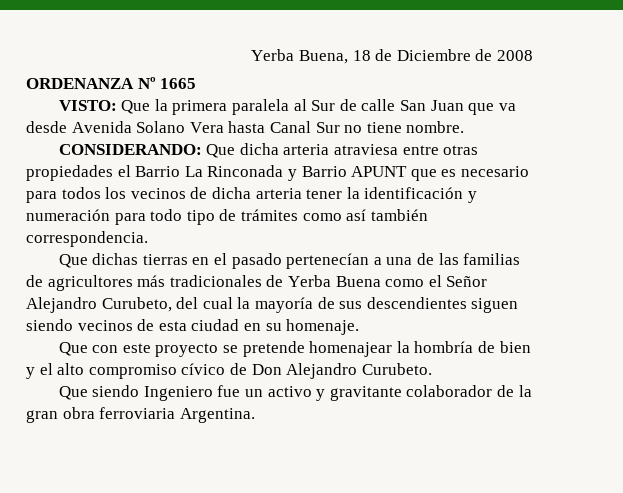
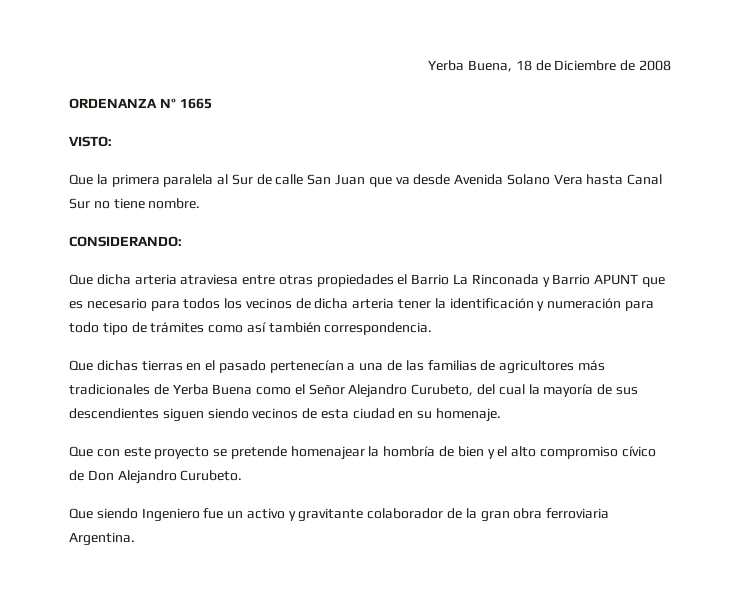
- VISTO: Que la primera paralela al Sur de calle San Juan que va desde Avenida Solano Vera hasta Canal Sur no tiene nombre.
+ VISTO:
+ Que la primera paralela al Sur de calle San Juan que va desde Avenida Solano Vera hasta Canal Sur no tiene nombre.
- CONSIDERANDO: Que dicha arteria atraviesa entre otras propiedades el Barrio La Rinconada y Barrio APUNT que es necesario para todos los vecinos de dicha arteria tener la identificación y numeración para todo tipo de trámites como así también correspondencia.
+ CONSIDERANDO:
+ Que dicha arteria atraviesa entre otras propiedades el Barrio La Rinconada y Barrio APUNT que es necesario para todos los vecinos de dicha arteria tener la identificación y numeración para todo tipo de trámites como así también correspondencia.

